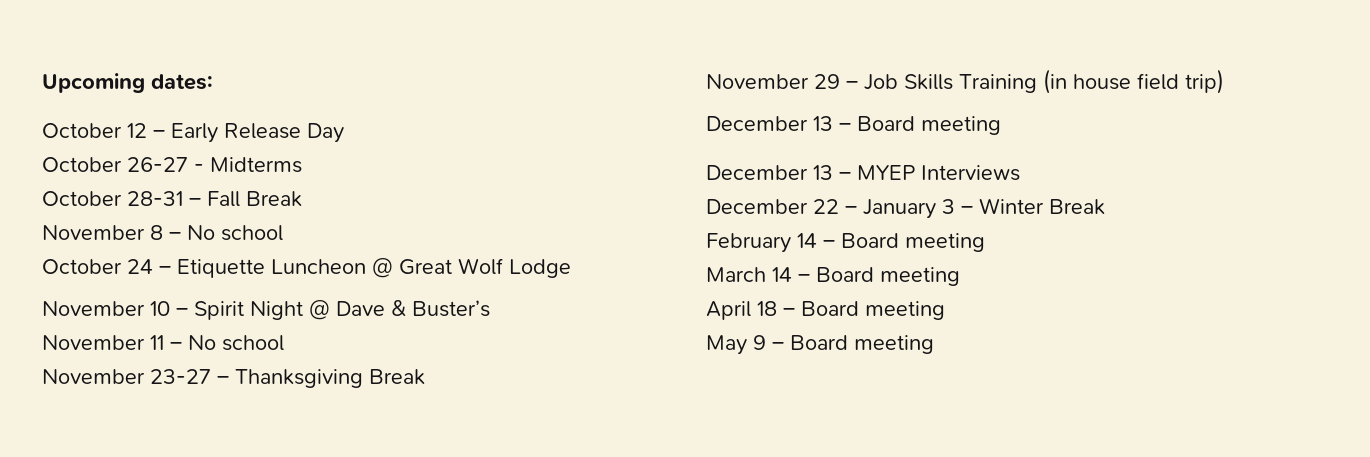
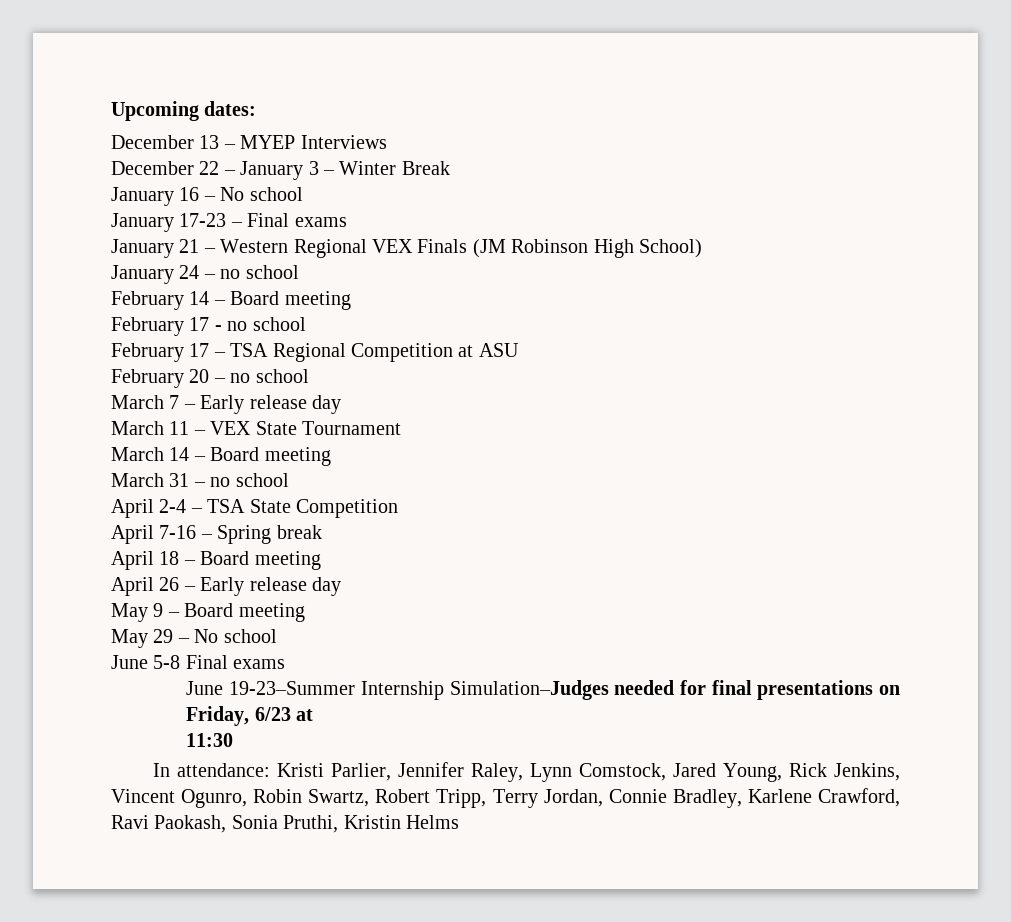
- October 12 – Early Release Day
- October 26-27 - Midterms
- October 28-31 – Fall Break
- November 8 – No school
- October 24 – Etiquette Luncheon @ Great Wolf Lodge
- November 10 – Spirit Night @ Dave & Buster’s
- November 11 – No school
- November 23-27 – Thanksgiving Break
- November 29 – Job Skills Training (in house field trip)
- December 13 – Board meeting
+ January 16 – No school
+ January 17-23 – Final exams
+ January 21 – Western Regional VEX Finals (JM Robinson High School)
+ January 24 – no school
+ February 17 - no school
+ February 17 – TSA Regional Competition at ASU
+ February 20 – no school
+ March 7 – Early release day
+ March 11 – VEX State Tournament
+ March 31 – no school
+ April 2-4 – TSA State Competition
+ April 7-16 – Spring break
+ April 26 – Early release day
+ May 29 – No school
+ June 5-8 Final exams
+ June 19-23–Summer Internship Simulation–Judges needed for final presentations on Friday, 6/23 at
+ 11:30
+ In attendance: Kristi Parlier, Jennifer Raley, Lynn Comstock, Jared Young, Rick Jenkins, Vincent Ogunro, Robin Swartz, Robert Tripp, Terry Jordan, Connie Bradley, Karlene Crawford, Ravi Paokash, Sonia Pruthi, Kristin Helms

